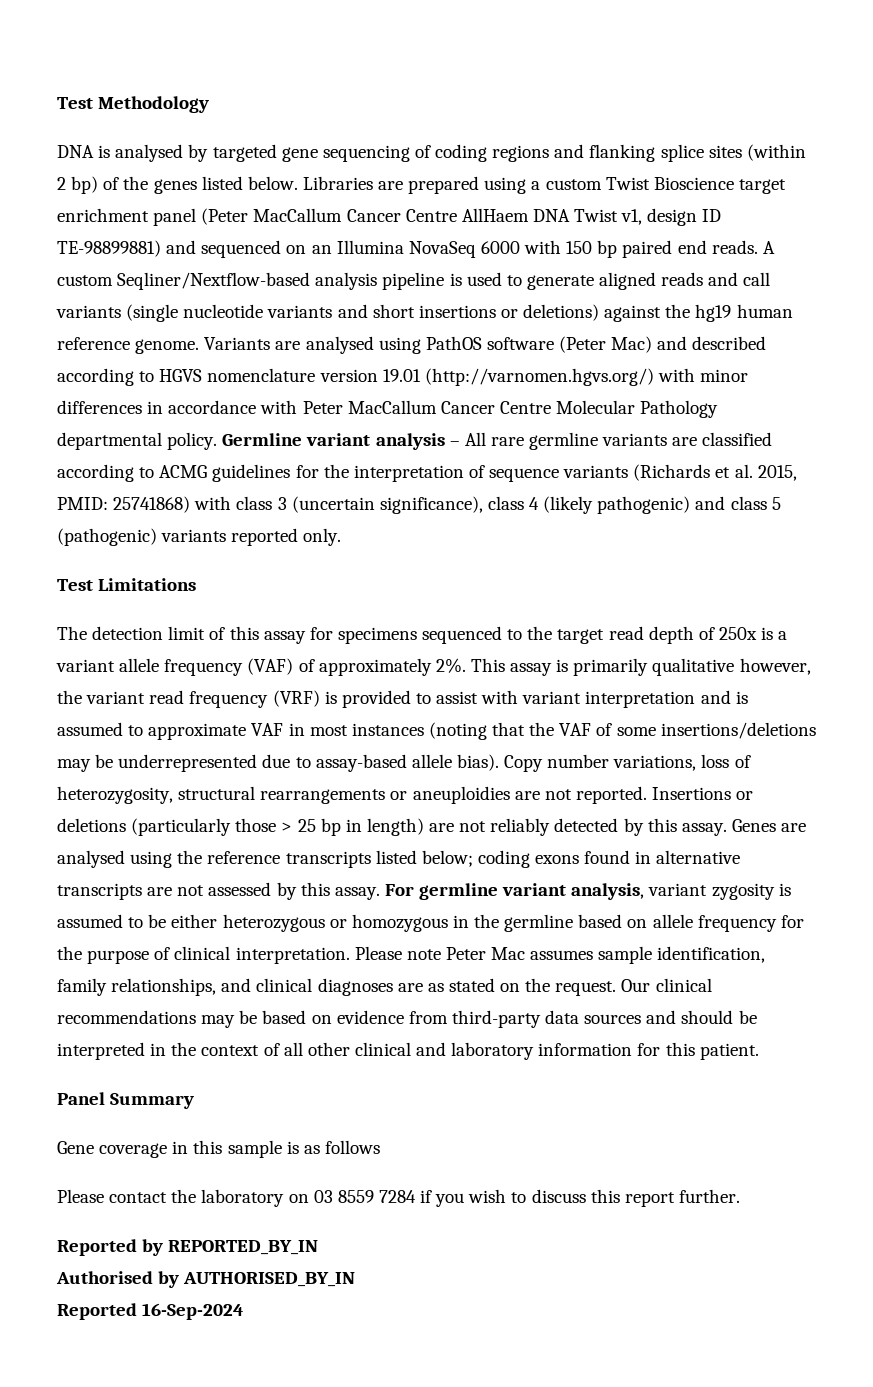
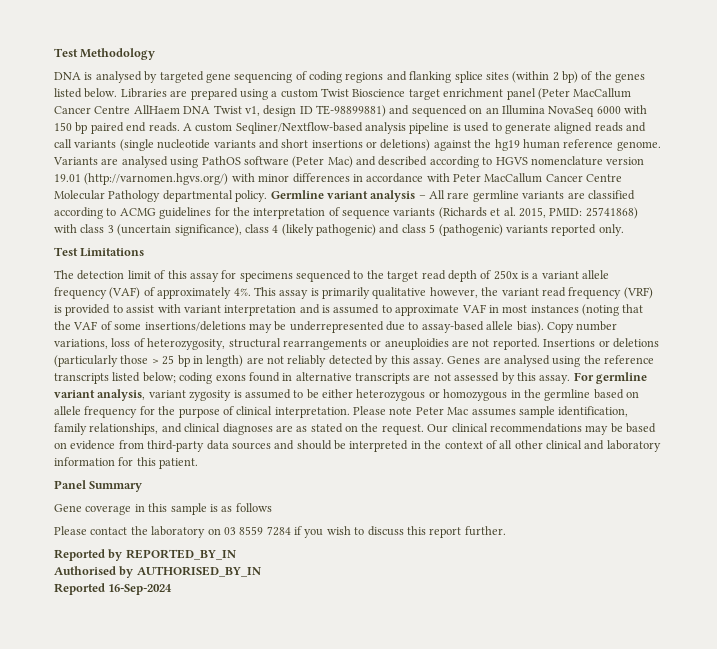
- The detection limit of this assay for specimens sequenced to the target read depth of 250x is a variant allele frequency (VAF) of approximately 2%.
+ The detection limit of this assay for specimens sequenced to the target read depth of 250x is a variant allele frequency (VAF) of approximately 4%.

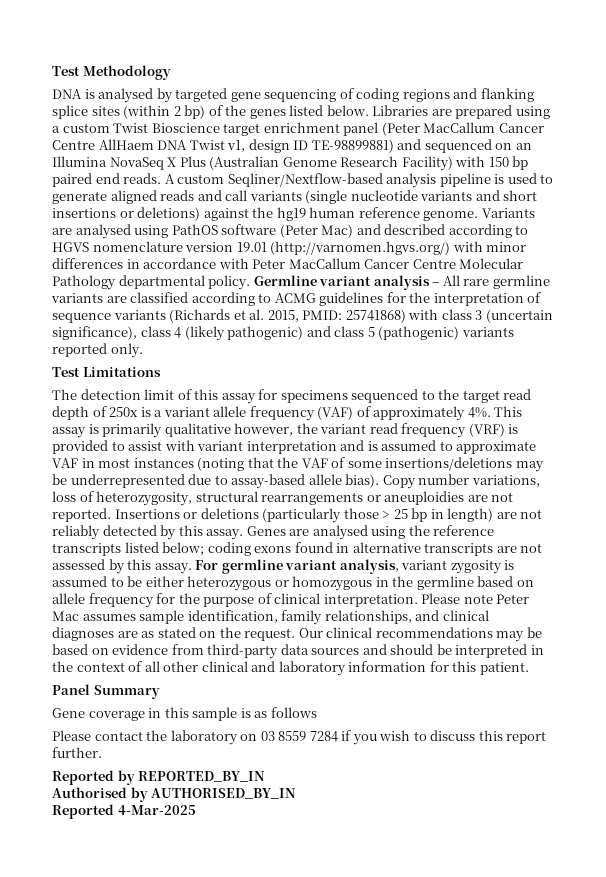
- Libraries are prepared using a custom Twist Bioscience target enrichment panel (Peter MacCallum Cancer Centre AllHaem DNA Twist v1, design ID TE-98899881) and sequenced on an Illumina NovaSeq 6000 with 150 bp paired end reads.
+ Libraries are prepared using a custom Twist Bioscience target enrichment panel (Peter MacCallum Cancer Centre AllHaem DNA Twist v1, design ID TE-98899881) and sequenced on an Illumina NovaSeq X Plus (Australian Genome Research Facility) with 150 bp paired end reads.
- Reported 16-Sep-2024
+ Reported 4-Mar-2025

